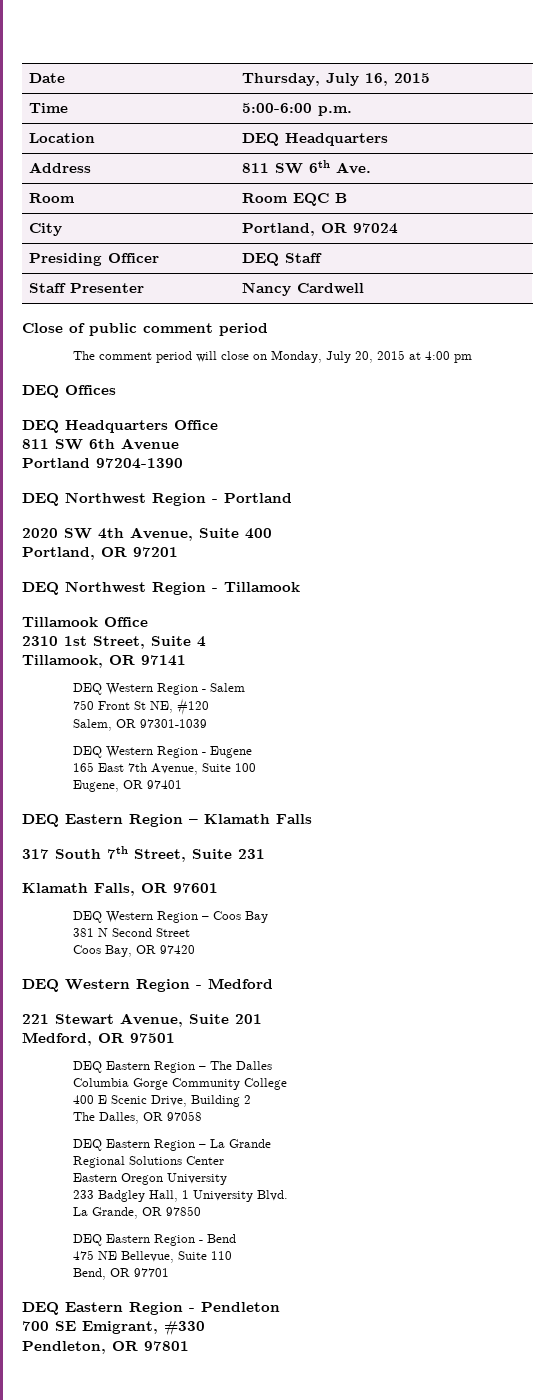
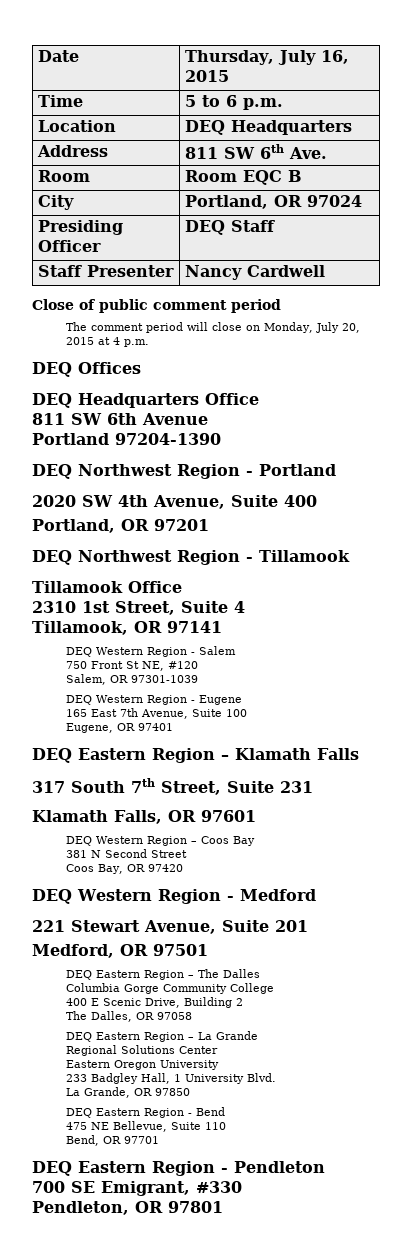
- Time | 5:00-6:00 p.m.
+ Time | 5 to 6 p.m.
- The comment period will close on Monday, July 20, 2015 at 4:00 pm
+ The comment period will close on Monday, July 20, 2015 at 4 p.m.

